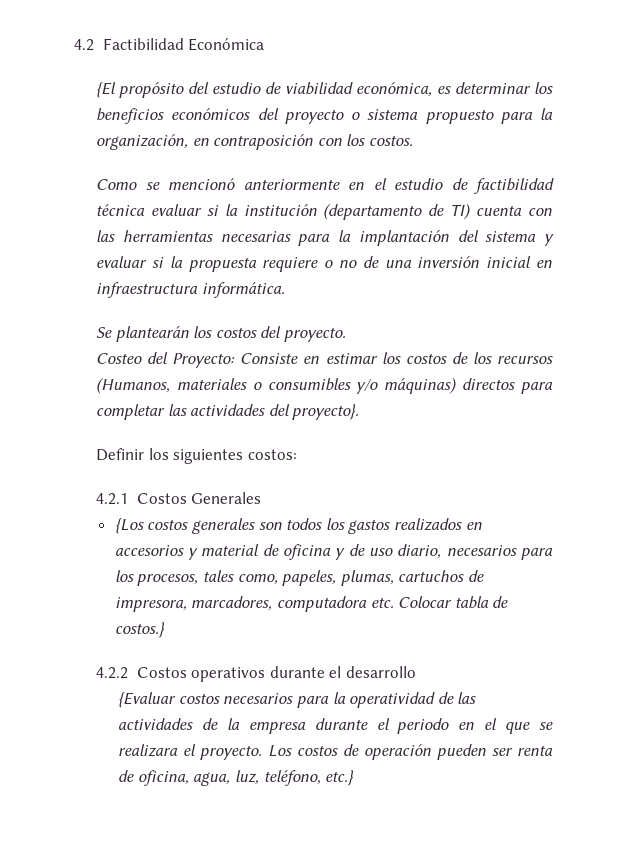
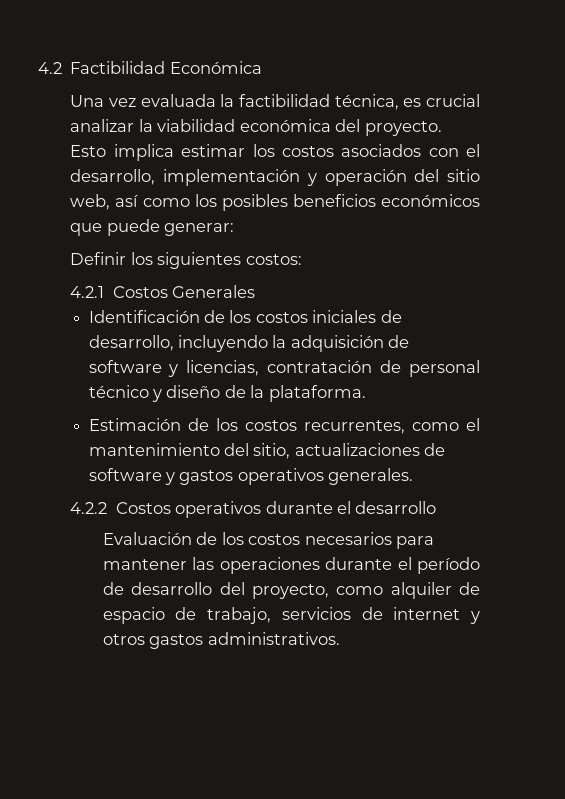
- {El propósito del estudio de viabilidad económica, es determinar los beneficios económicos del proyecto o sistema propuesto para la organización, en contraposición con los costos.
- Como se mencionó anteriormente en el estudio de factibilidad técnica evaluar si la institución (departamento de TI) cuenta con las herramientas necesarias para la implantación del sistema y evaluar si la propuesta requiere o no de una inversión inicial en infraestructura informática.
- Se plantearán los costos del proyecto.
- Costeo del Proyecto: Consiste en estimar los costos de los recursos (Humanos, materiales o consumibles y/o máquinas) directos para completar las actividades del proyecto}.
+ Una vez evaluada la factibilidad técnica, es crucial analizar la viabilidad económica del proyecto. Esto implica estimar los costos asociados con el desarrollo, implementación y operación del sitio web, así como los posibles beneficios económicos que puede generar:
- {Los costos generales son todos los gastos realizados en accesorios y material de oficina y de uso diario, necesarios para los procesos, tales como, papeles, plumas, cartuchos de impresora, marcadores, computadora etc. Colocar tabla de costos.}
+ Identificación de los costos iniciales de desarrollo, incluyendo la adquisición de software y licencias, contratación de personal técnico y diseño de la plataforma.
+ Estimación de los costos recurrentes, como el mantenimiento del sitio, actualizaciones de software y gastos operativos generales.
- {Evaluar costos necesarios para la operatividad de las actividades de la empresa durante el periodo en el que se realizara el proyecto. Los costos de operación pueden ser renta de oficina, agua, luz, teléfono, etc.}
+ Evaluación de los costos necesarios para mantener las operaciones durante el período de desarrollo del proyecto, como alquiler de espacio de trabajo, servicios de internet y otros gastos administrativos.

